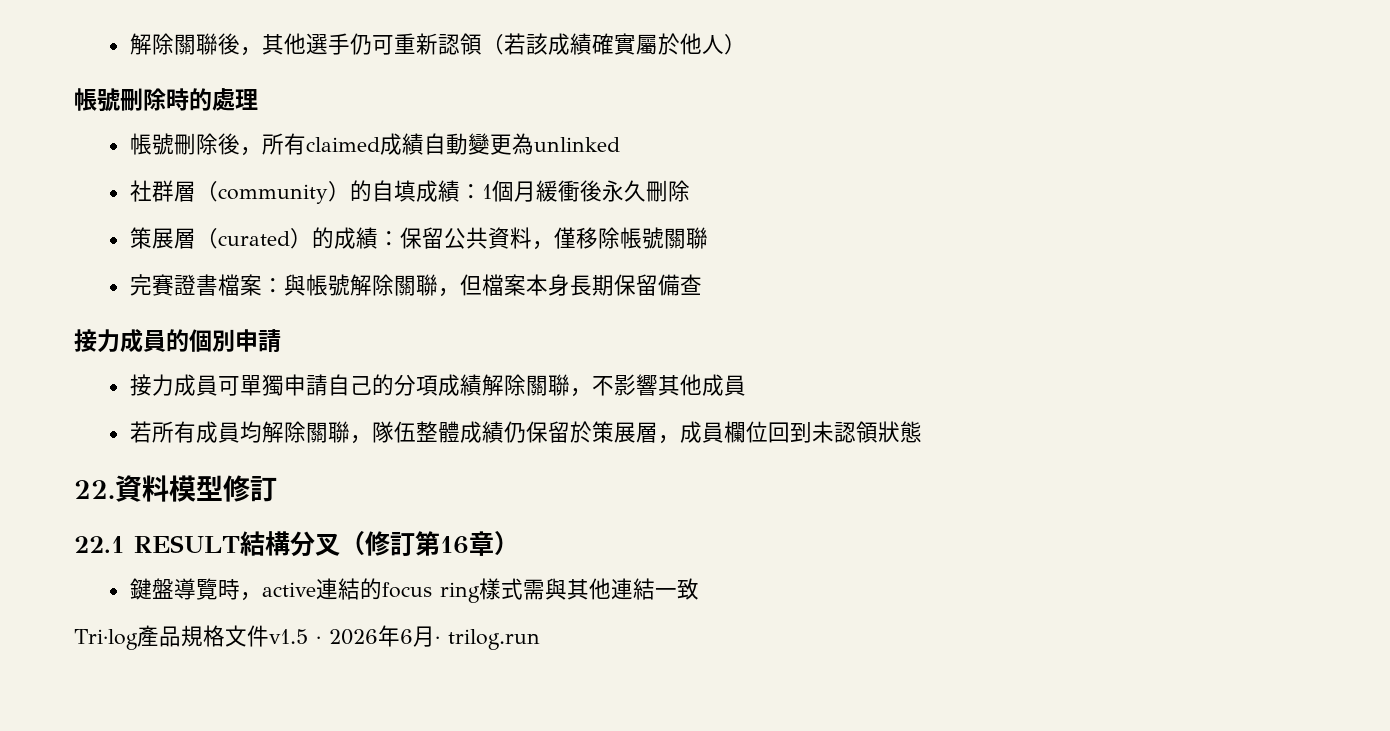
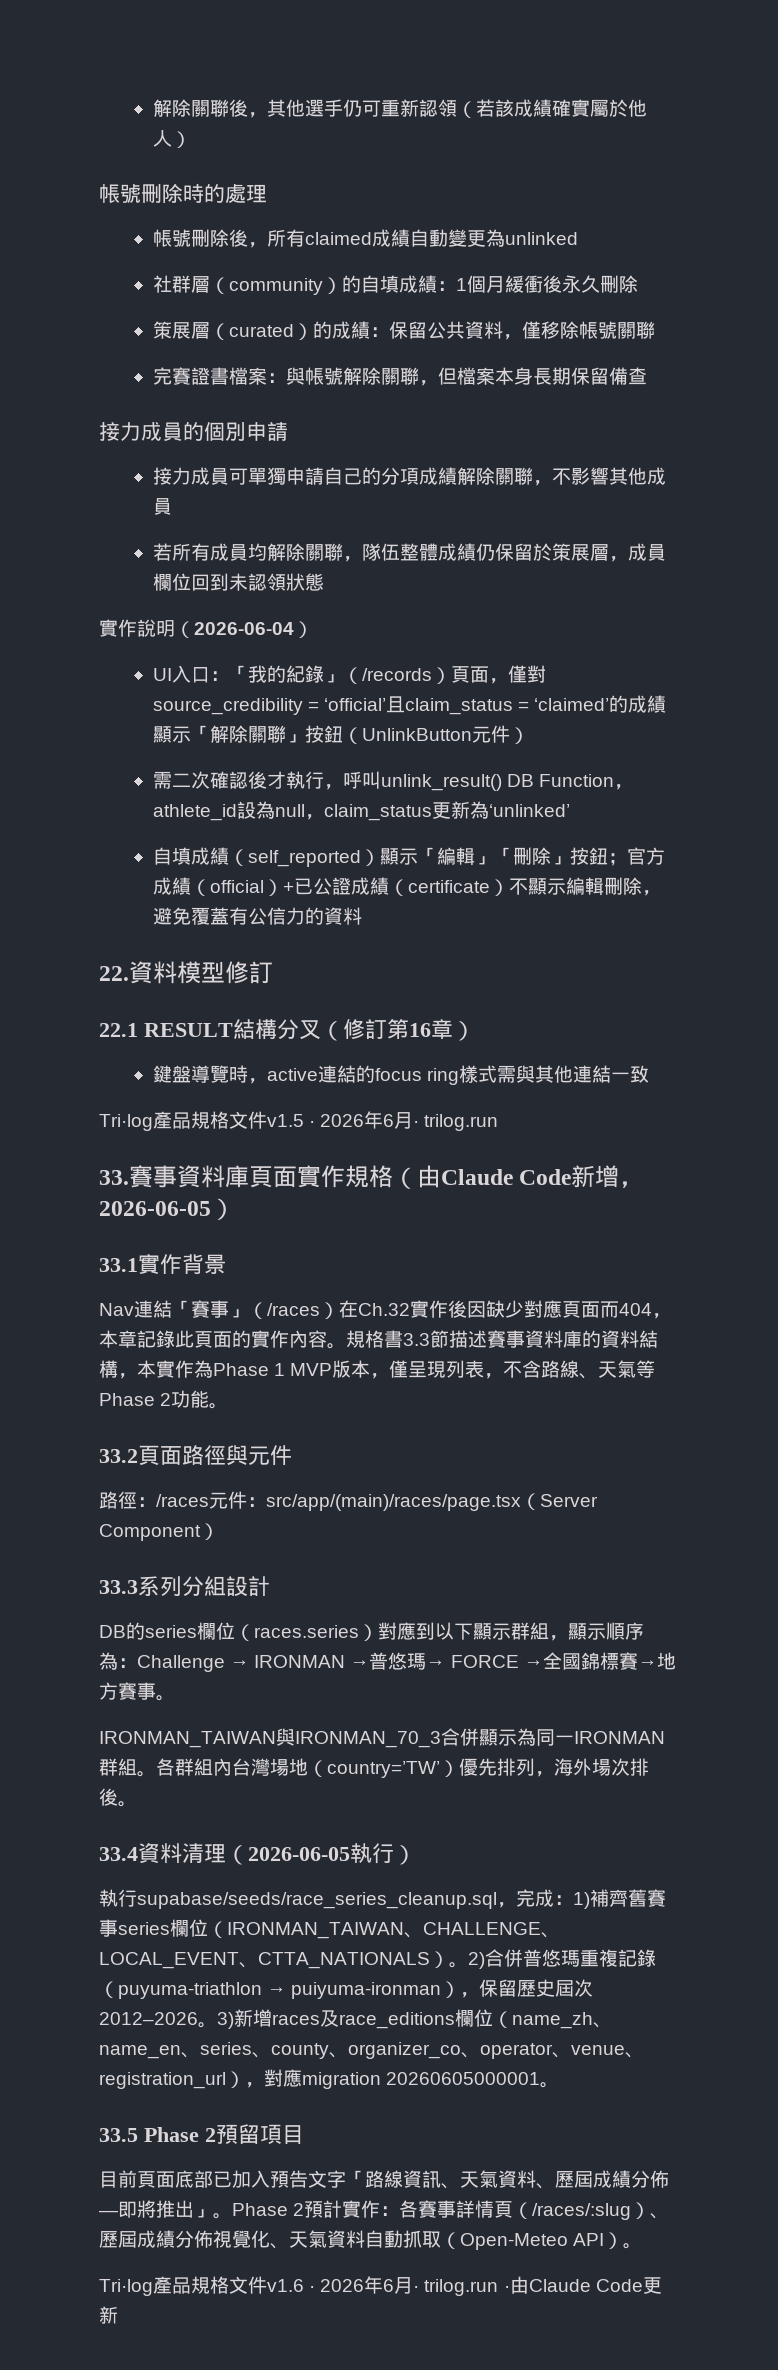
+ 實作說明（2026-06-04）
+ UI入口：「我的紀錄」（/records）頁面，僅對source_credibility = ‘official’且claim_status = ‘claimed’的成績顯示「解除關聯」按鈕（UnlinkButton元件）
+ 需二次確認後才執行，呼叫unlink_result() DB Function，athlete_id設為null，claim_status更新為‘unlinked’
+ 自填成績（self_reported）顯示「編輯」「刪除」按鈕；官方成績（official）+已公證成績（certificate）不顯示編輯刪除，避免覆蓋有公信力的資料
+ 33.賽事資料庫頁面實作規格（由Claude Code新增，2026-06-05）
+ 33.1實作背景
+ Nav連結「賽事」（/races）在Ch.32實作後因缺少對應頁面而404，本章記錄此頁面的實作內容。規格書3.3節描述賽事資料庫的資料結構，本實作為Phase 1 MVP版本，僅呈現列表，不含路線、天氣等Phase 2功能。
+ 33.2頁面路徑與元件
+ 路徑：/races元件：src/app/(main)/races/page.tsx（Server Component）
+ 33.3系列分組設計
+ DB的series欄位（races.series）對應到以下顯示群組，顯示順序為：Challenge → IRONMAN →普悠瑪→ FORCE →全國錦標賽→地方賽事。
+ IRONMAN_TAIWAN與IRONMAN_70_3合併顯示為同一IRONMAN群組。各群組內台灣場地（country=’TW’）優先排列，海外場次排後。
+ 33.4資料清理（2026-06-05執行）
+ 執行supabase/seeds/race_series_cleanup.sql，完成：1)補齊舊賽事series欄位（IRONMAN_TAIWAN、CHALLENGE、LOCAL_EVENT、CTTA_NATIONALS）。2)合併普悠瑪重複記錄（puyuma-triathlon → puiyuma-ironman），保留歷史屆次2012–2026。3)新增races及race_editions欄位（name_zh、name_en、series、county、organizer_co、operator、venue、registration_url），對應migration 20260605000001。
+ 33.5 Phase 2預留項目
+ 目前頁面底部已加入預告文字「路線資訊、天氣資料、歷屆成績分佈—即將推出」。Phase 2預計實作：各賽事詳情頁（/races/:slug）、歷屆成績分佈視覺化、天氣資料自動抓取（Open-Meteo API）。
+ Tri·log產品規格文件v1.6 · 2026年6月· trilog.run ·由Claude Code更新

